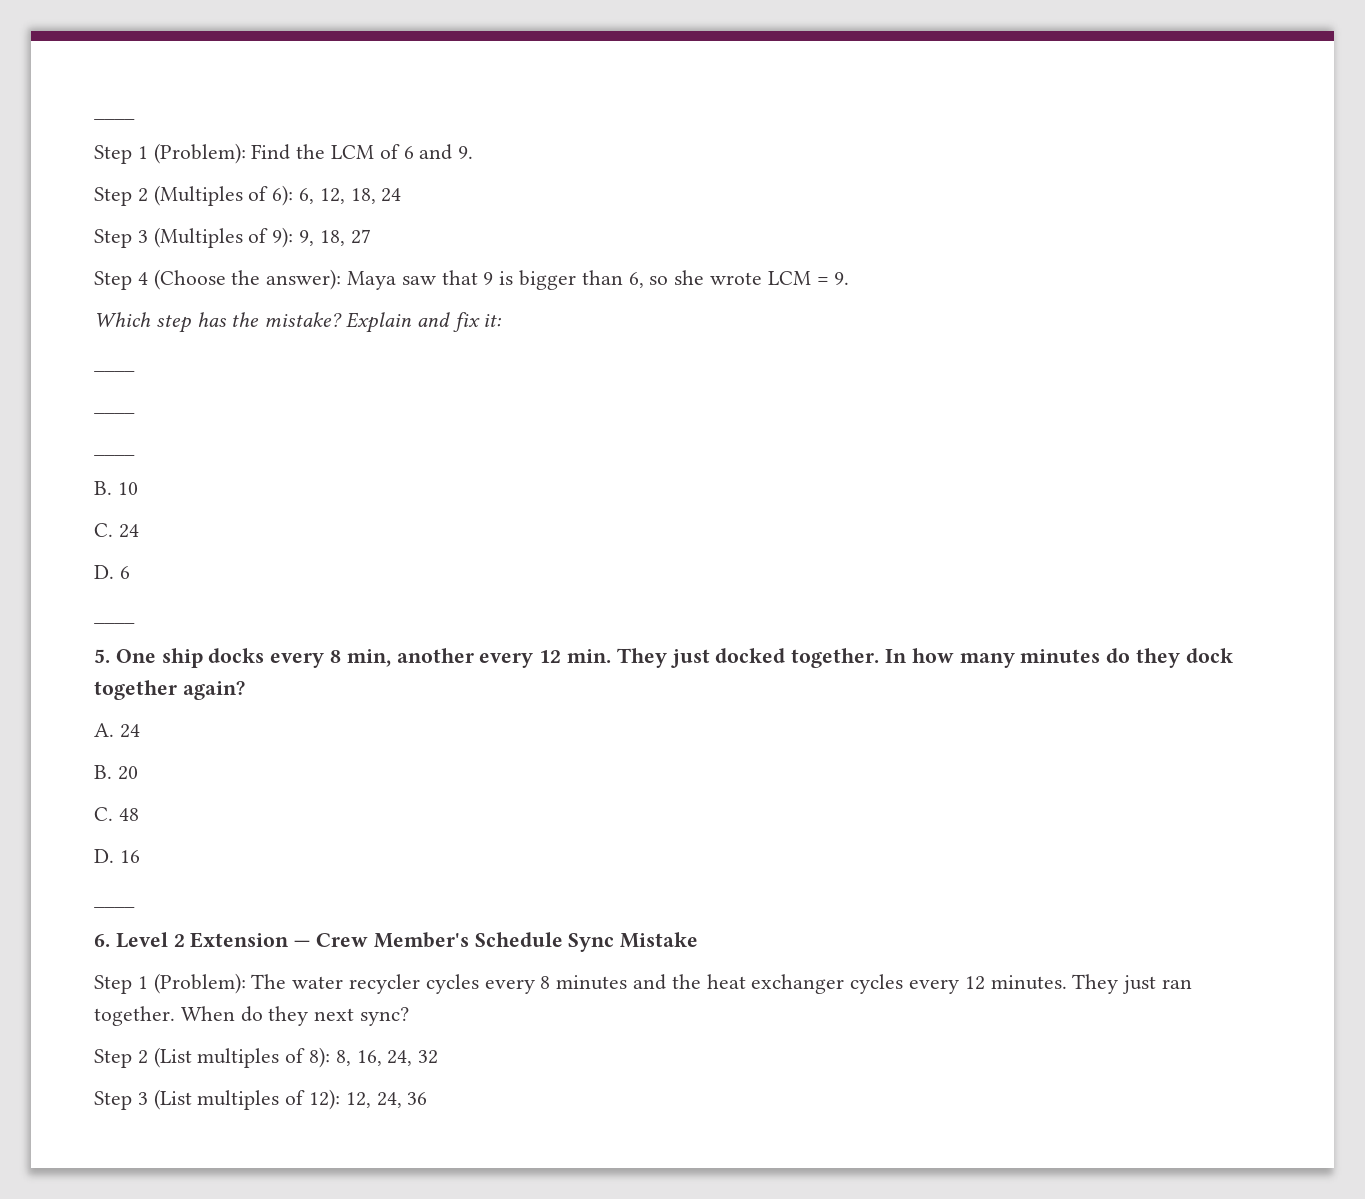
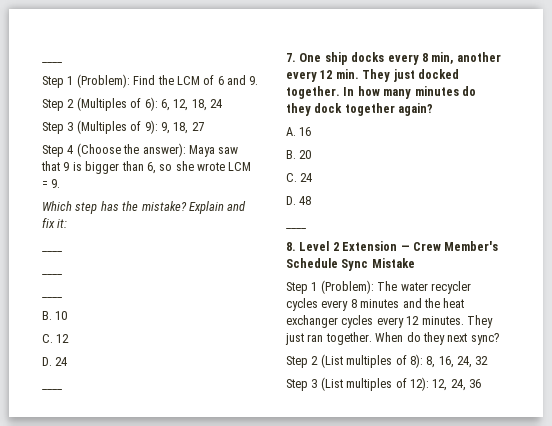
- C. 24
- D. 6
+ C. 12
+ D. 24
  ____
- 5. One ship docks every 8 min, another every 12 min. They just docked together.
+ 7. One ship docks every 8 min, another every 12 min. They just docked together.
- A. 24
+ A. 16
- C. 48
- D. 16
+ C. 24
+ D. 48
  ____
- 6. Level 2 Extension — Crew Member's Schedule Sync Mistake
+ 8. Level 2 Extension — Crew Member's Schedule Sync Mistake

